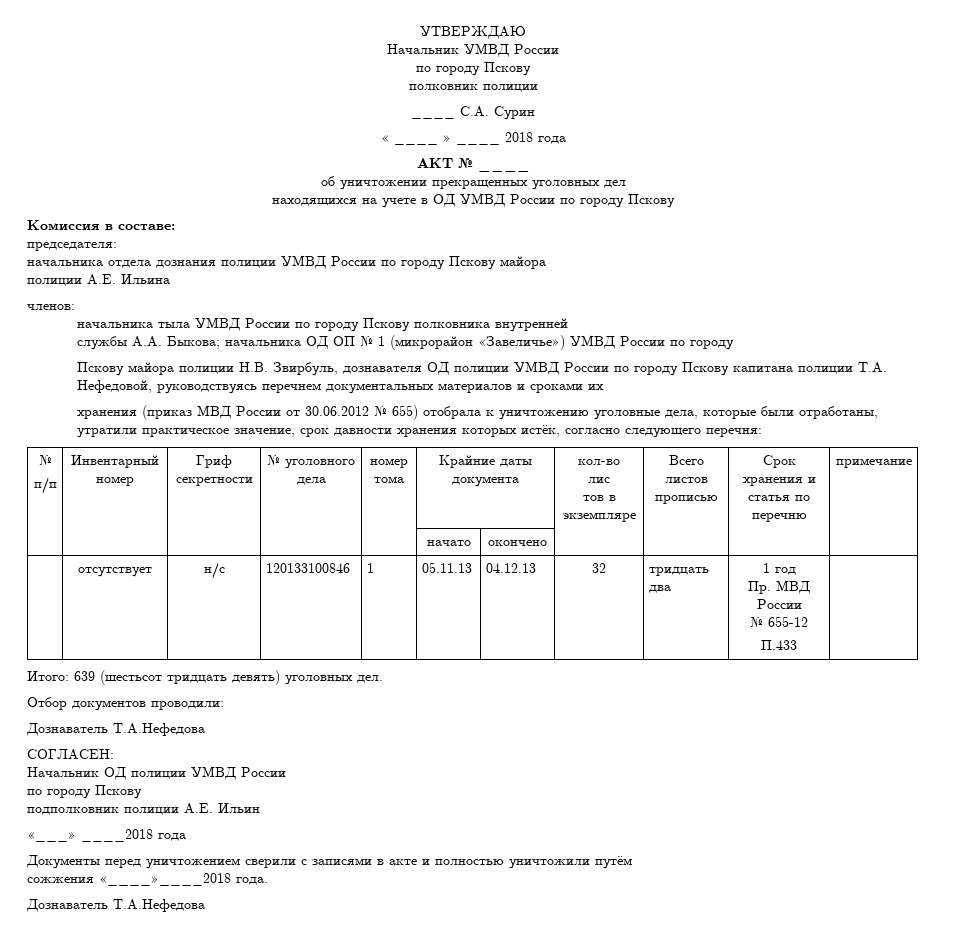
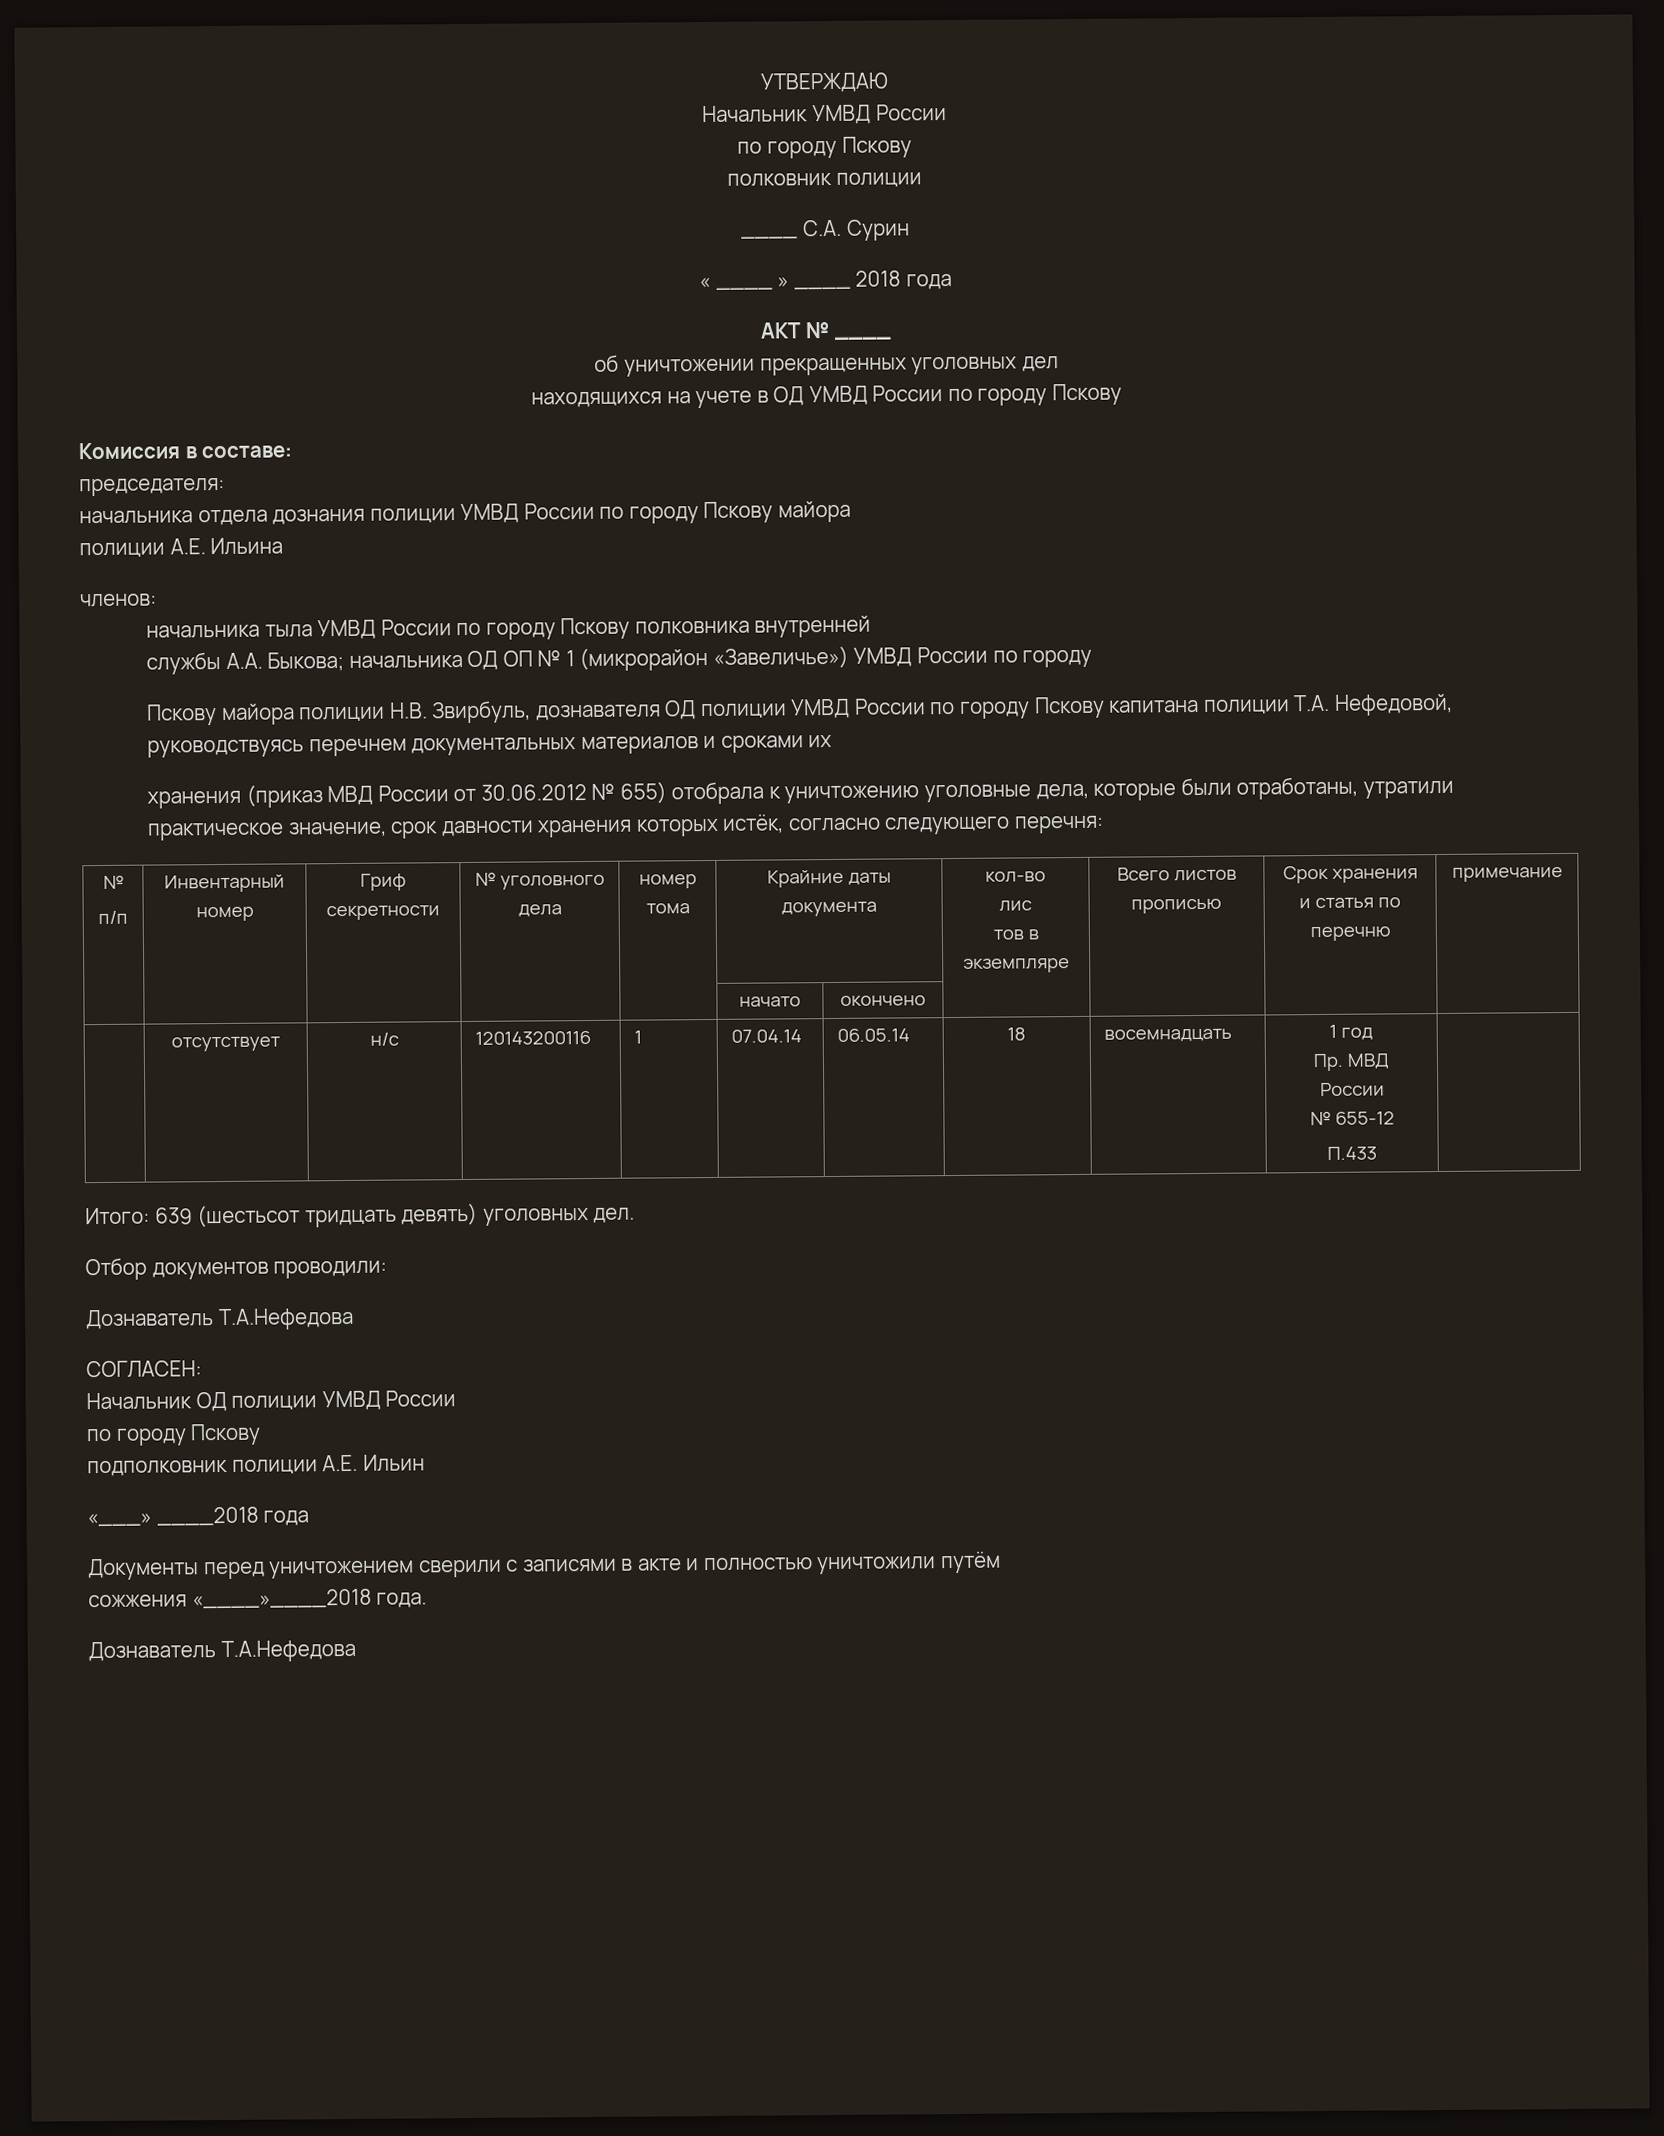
- | отсутствует | н/с | 120133100846 | 1 | 05.11.13 | 04.12.13 | 32 | тридцать два | 1 год
+ | отсутствует | н/с | 120143200116 | 1 | 07.04.14 | 06.05.14 | 18 | восемнадцать | 1 год

